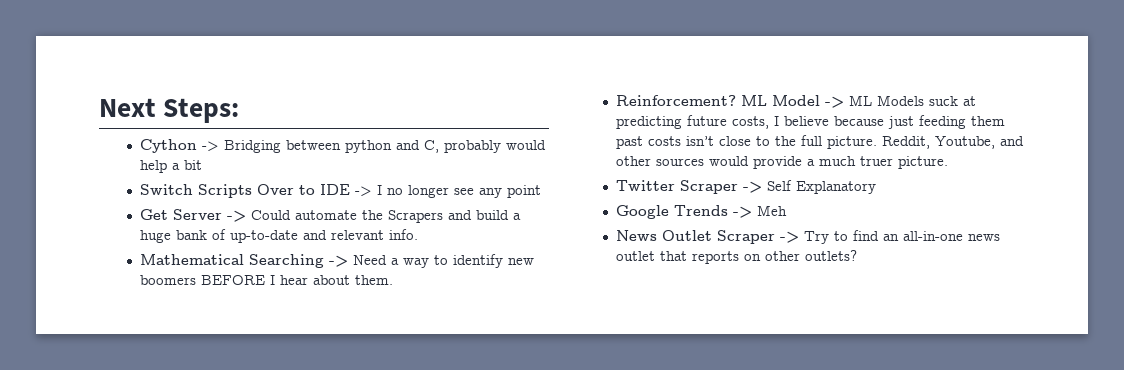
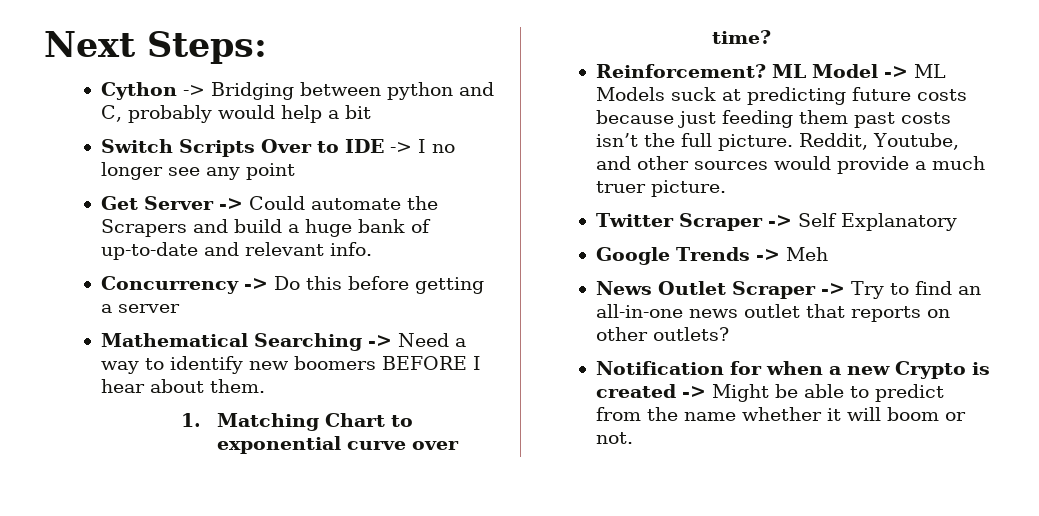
+ Concurrency -> Do this before getting a server
+ 1. Matching Chart to exponential curve over time?
- ML Model -> ML Models suck at predicting future costs, I believe because just feeding them past costs isn’t close to the full picture.
+ ML Model -> ML Models suck at predicting future costs because just feeding them past costs isn’t the full picture.
+ Notification for when a new Crypto is created -> Might be able to predict from the name whether it will boom or not.

